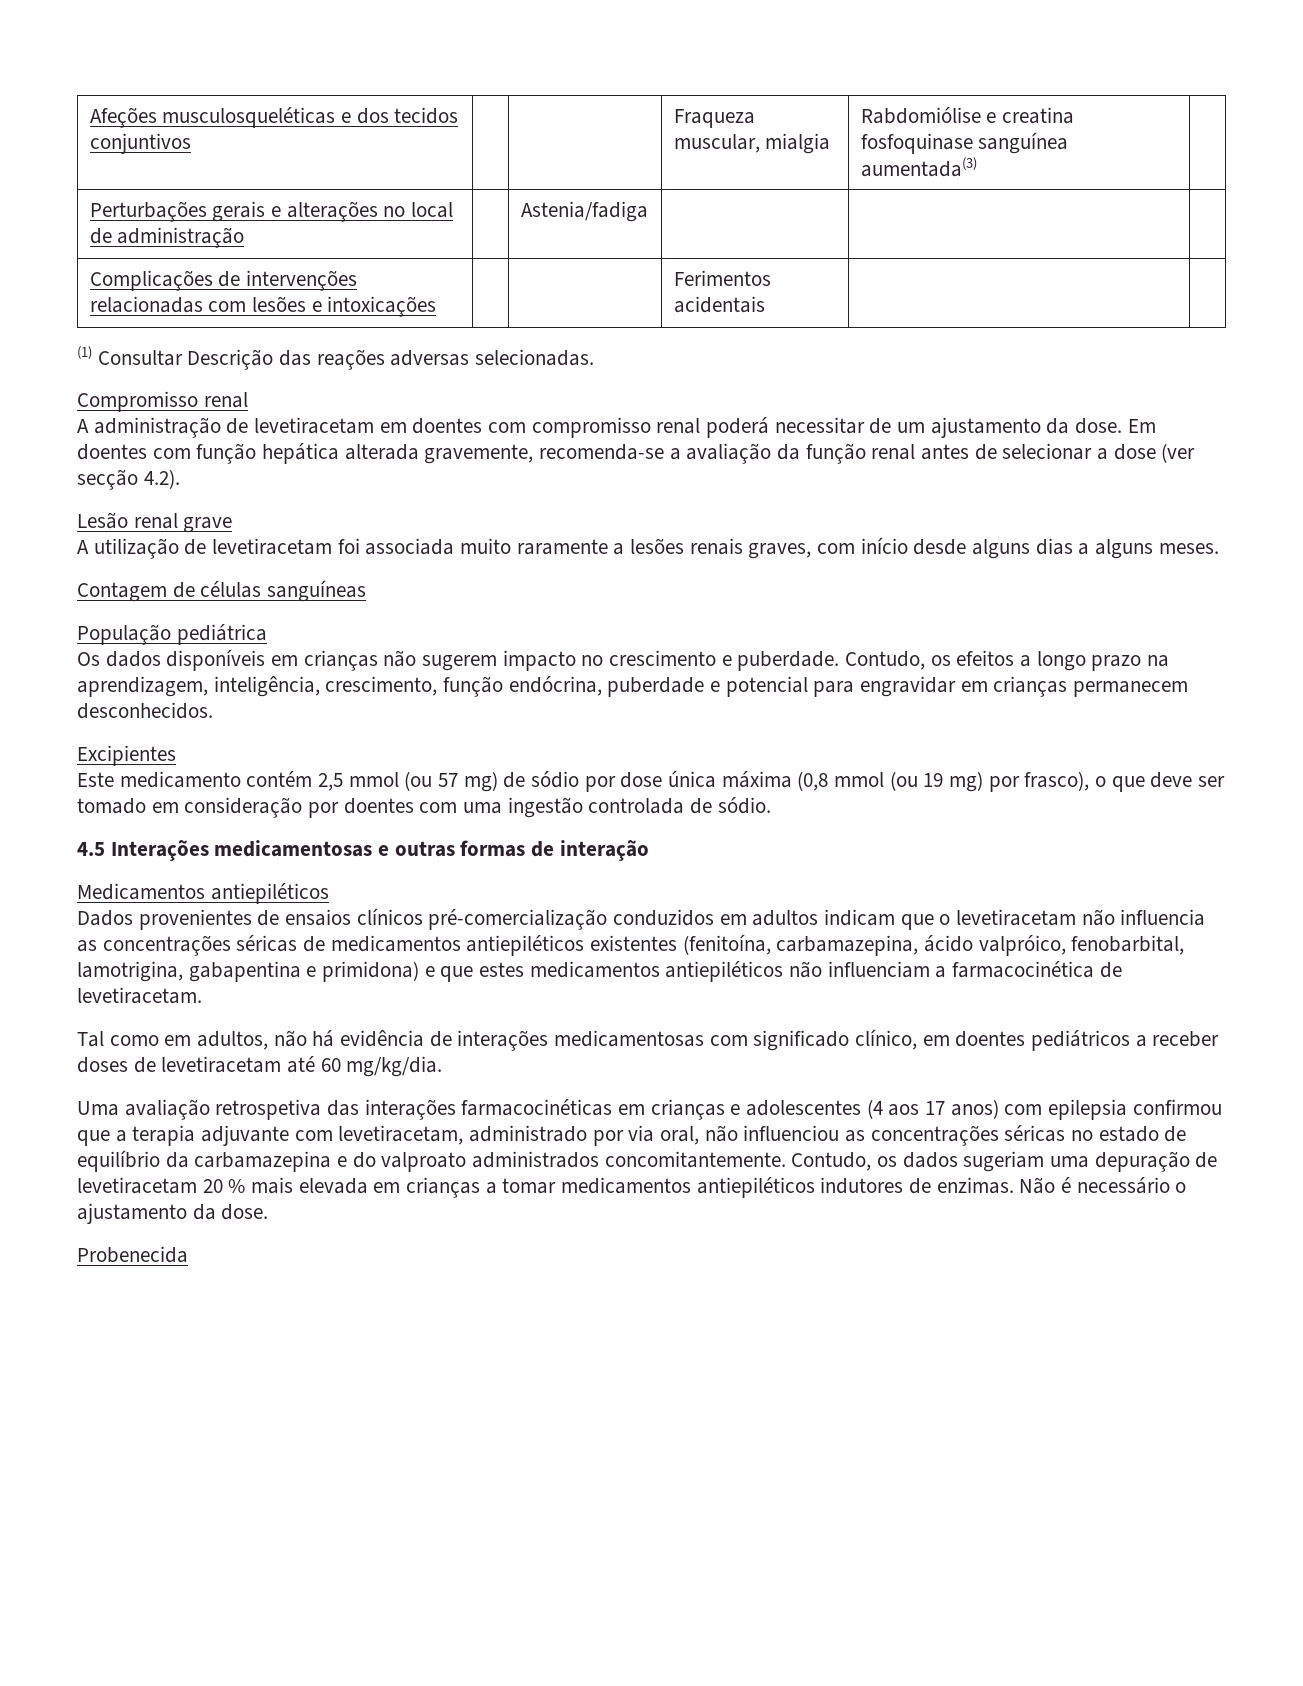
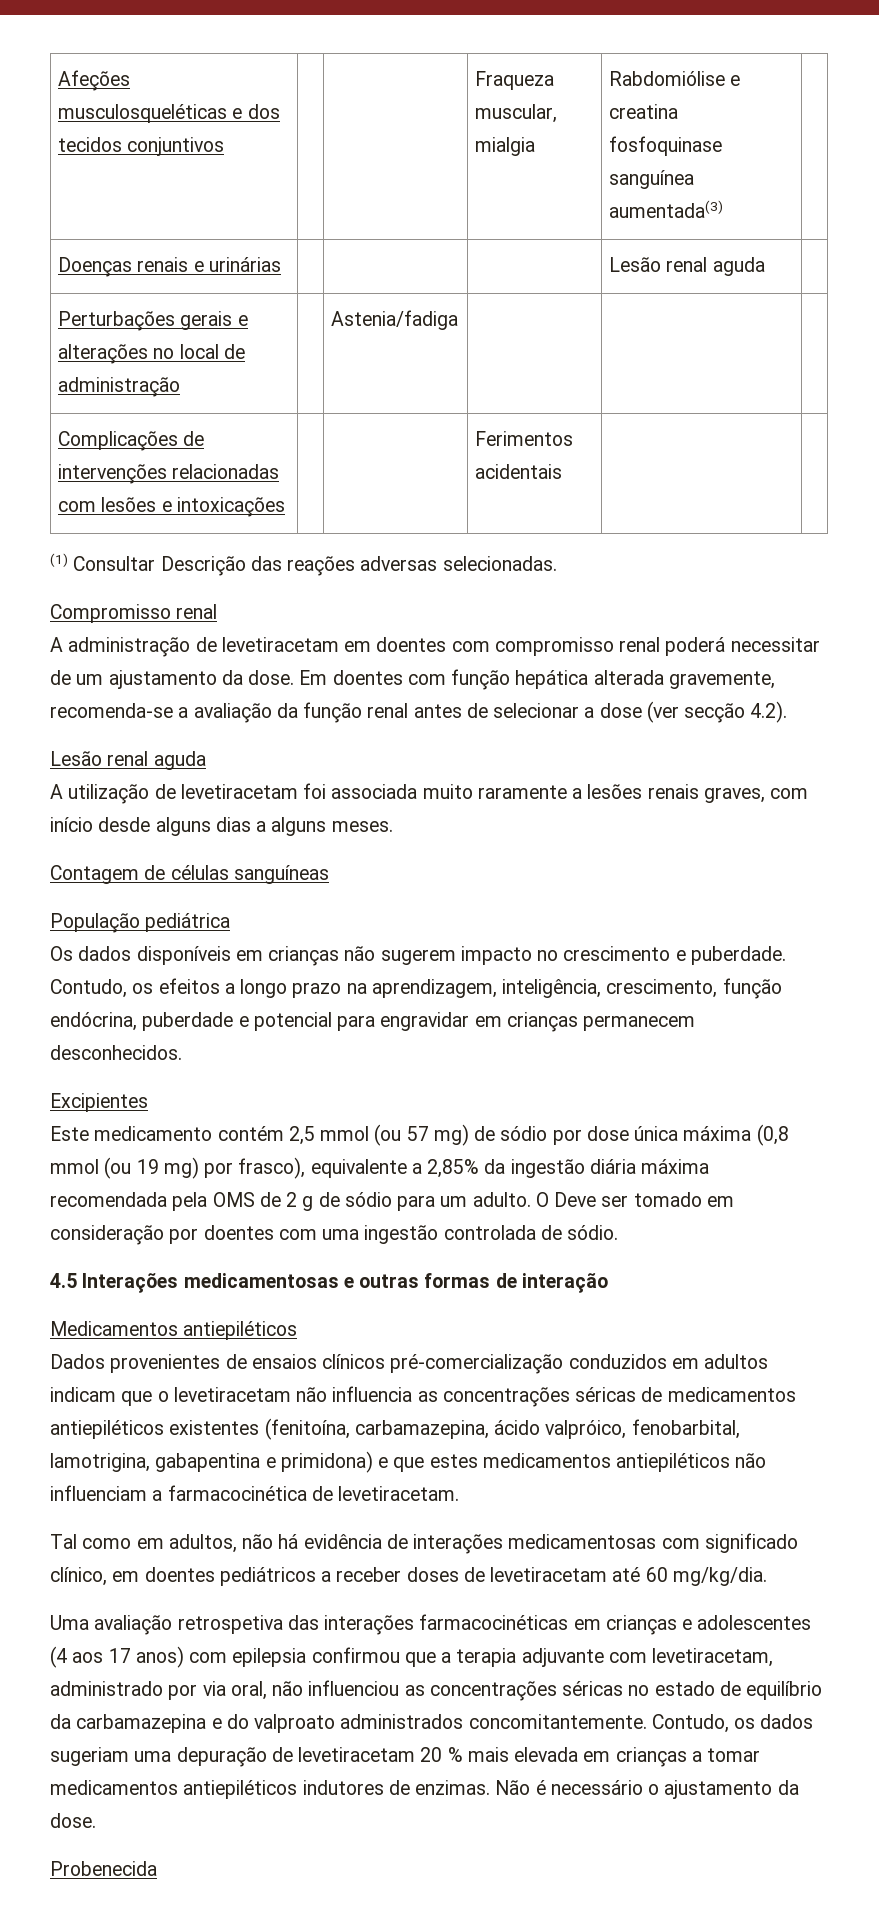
+ Doenças renais e urinárias | | | | Lesão renal aguda |
  Em doentes com função hepática alterada gravemente, recomenda-se a avaliação da função renal antes de selecionar a dose (ver secção 4.2).
- Lesão renal grave
+ Lesão renal aguda
- Este medicamento contém 2,5 mmol (ou 57 mg) de sódio por dose única máxima (0,8 mmol (ou 19 mg) por frasco), o que deve ser tomado em consideração por doentes com uma ingestão controlada de sódio.
+ Este medicamento contém 2,5 mmol (ou 57 mg) de sódio por dose única máxima (0,8 mmol (ou 19 mg) por frasco), equivalente a 2,85% da ingestão diária máxima recomendada pela OMS de 2 g de sódio para um adulto. O Deve ser tomado em consideração por doentes com uma ingestão controlada de sódio.

